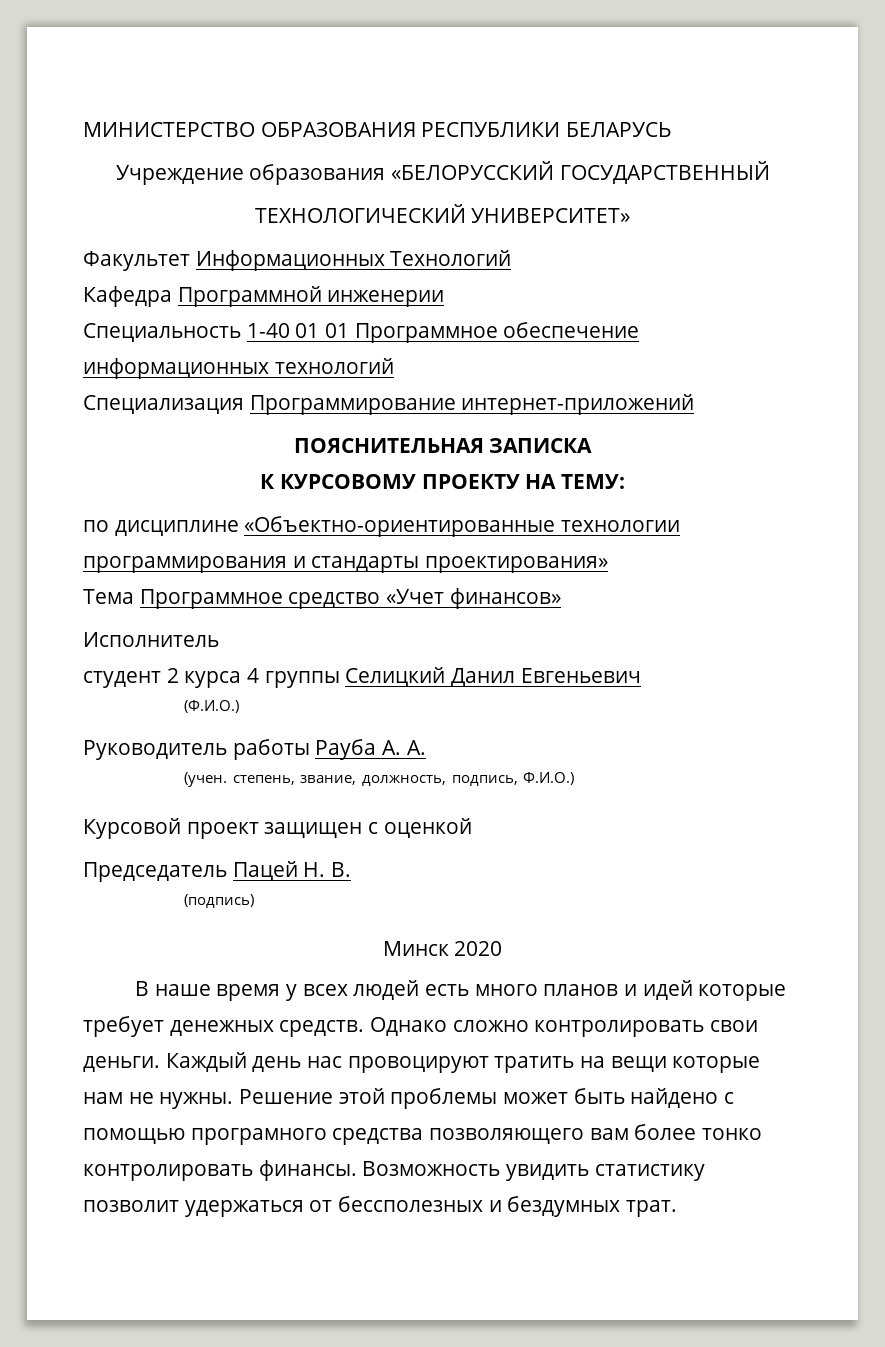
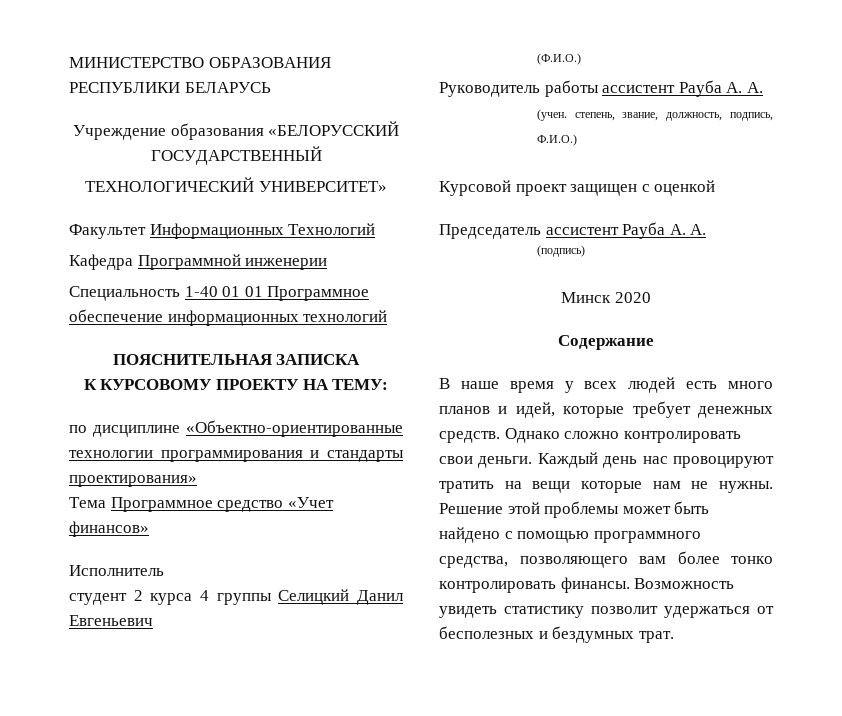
- Специализация Программирование интернет-приложений
- Руководитель работы Рауба А. А.
+ Руководитель работы ассистент Рауба А. А.
- Председатель Пацей Н. В.
+ Председатель ассистент Рауба А. А.
+ Содержание
- В наше время у всех людей есть много планов и идей которые требует денежных средств.
+ В наше время у всех людей есть много планов и идей, которые требует денежных средств.
- Решение этой проблемы может быть найдено с помощью програмного средства позволяющего вам более тонко контролировать финансы.
+ Решение этой проблемы может быть найдено с помощью программного средства, позволяющего вам более тонко контролировать финансы.
- Возможность увидить статистику позволит удержаться от бессполезных и бездумных трат.
+ Возможность увидеть статистику позволит удержаться от бесполезных и бездумных трат.

